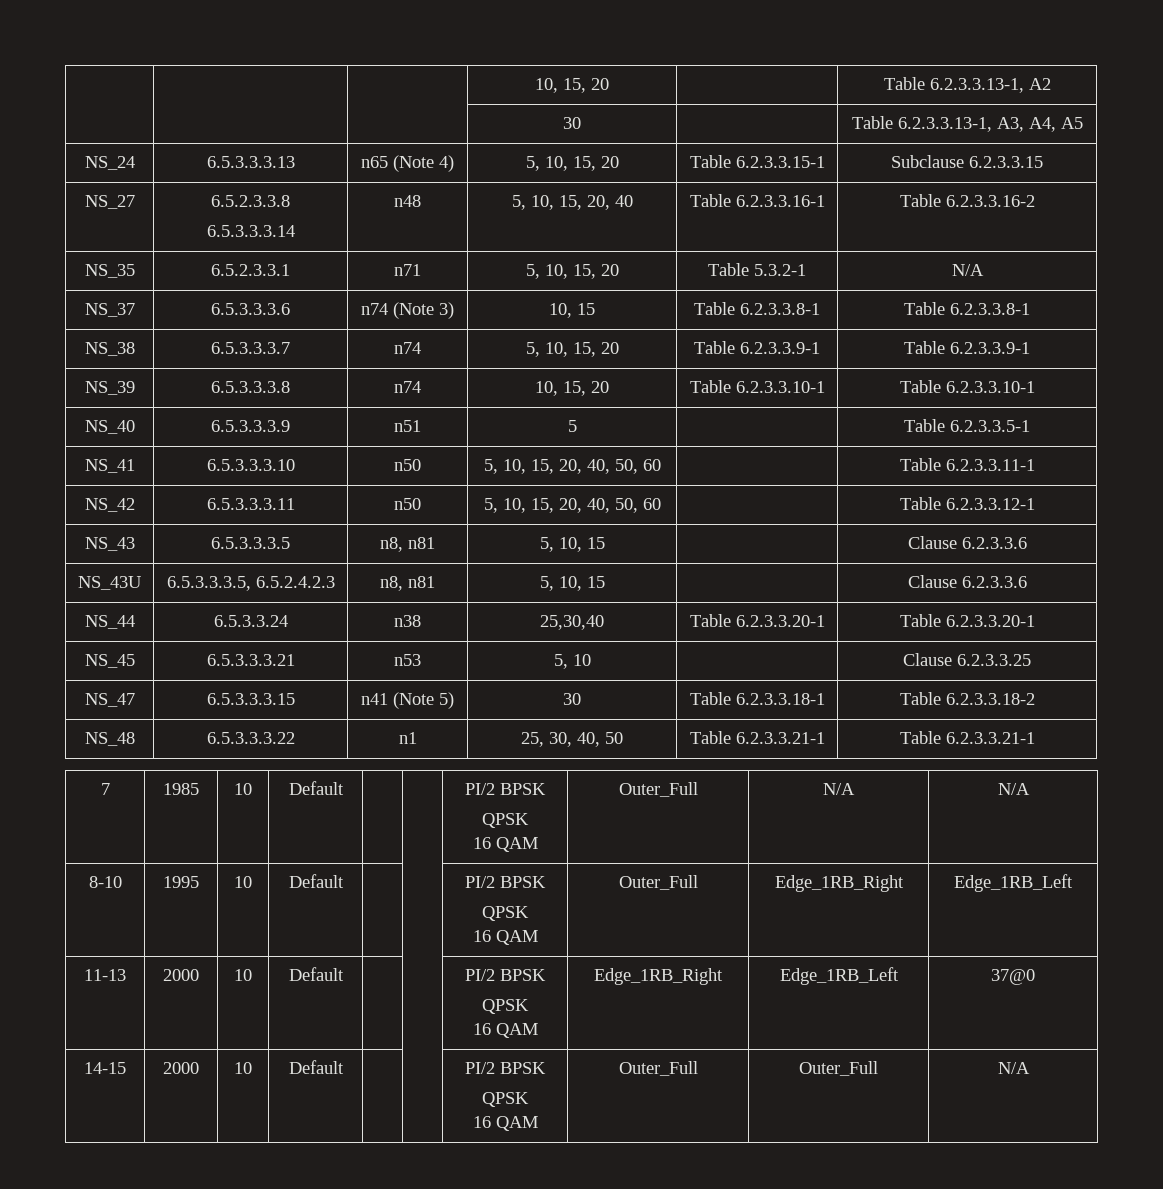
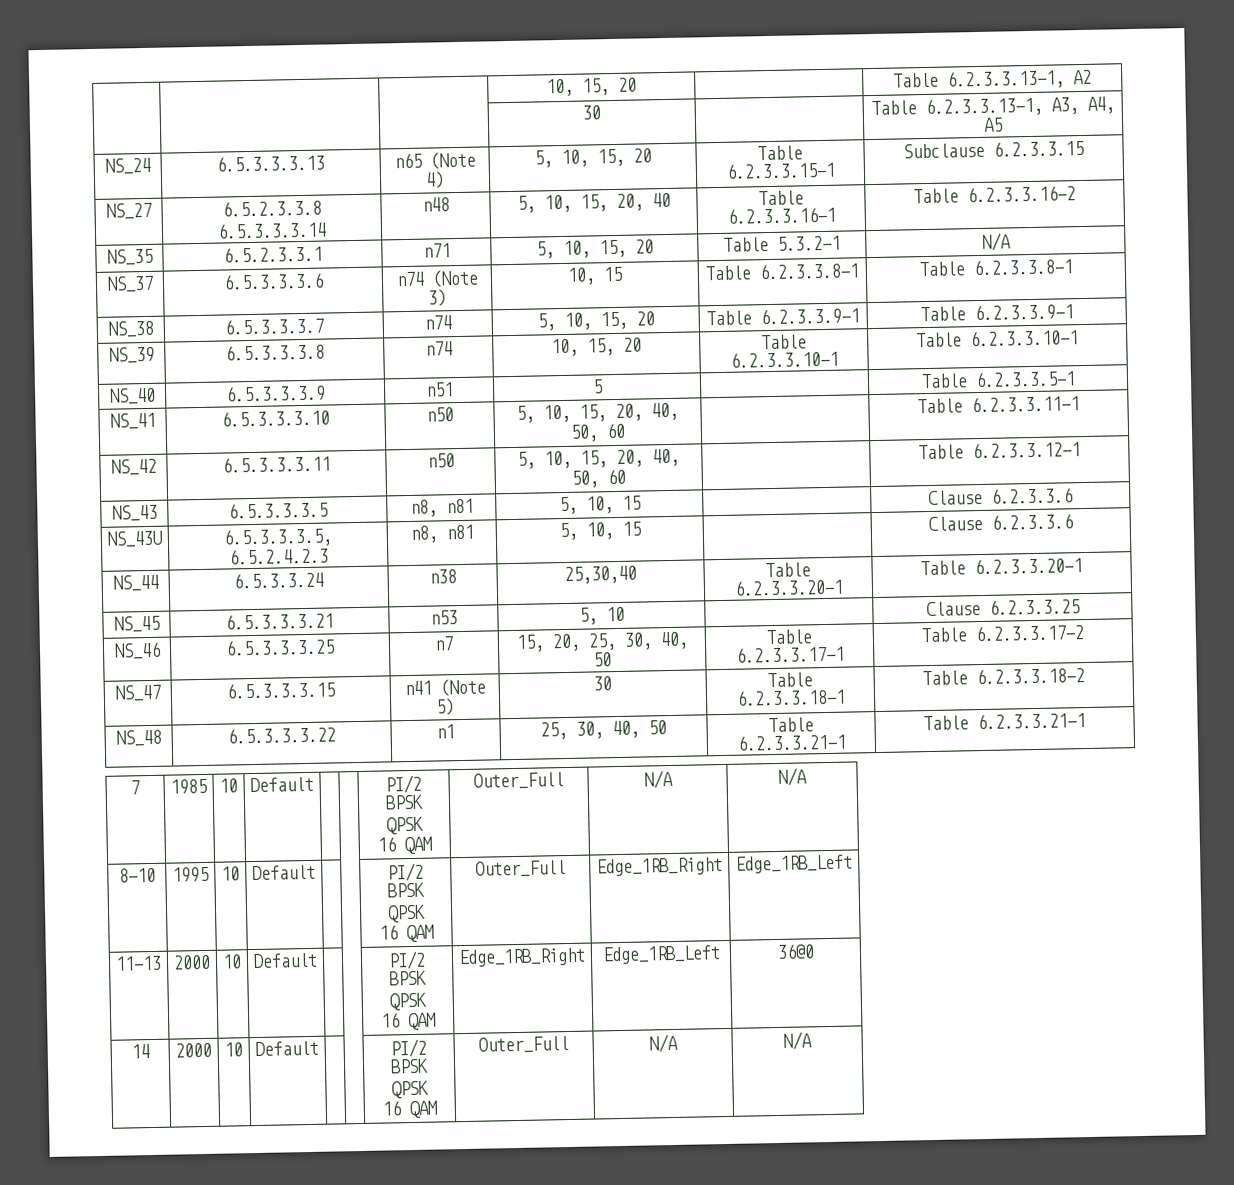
+ NS_46 | 6.5.3.3.3.25 | n7 | 15, 20, 25, 30, 40, 50 | Table 6.2.3.3.17-1 | Table 6.2.3.3.17-2
  11-13 | 2000 | 10 | Default | | | PI/2 BPSK
  QPSK
- 16 QAM | Edge_1RB_Right | Edge_1RB_Left | 37@0
- 14-15 | 2000 | 10 | Default | | | PI/2 BPSK
+ 16 QAM | Edge_1RB_Right | Edge_1RB_Left | 36@0
+ 14 | 2000 | 10 | Default | | | PI/2 BPSK
  QPSK
- 16 QAM | Outer_Full | Outer_Full | N/A
+ 16 QAM | Outer_Full | N/A | N/A

